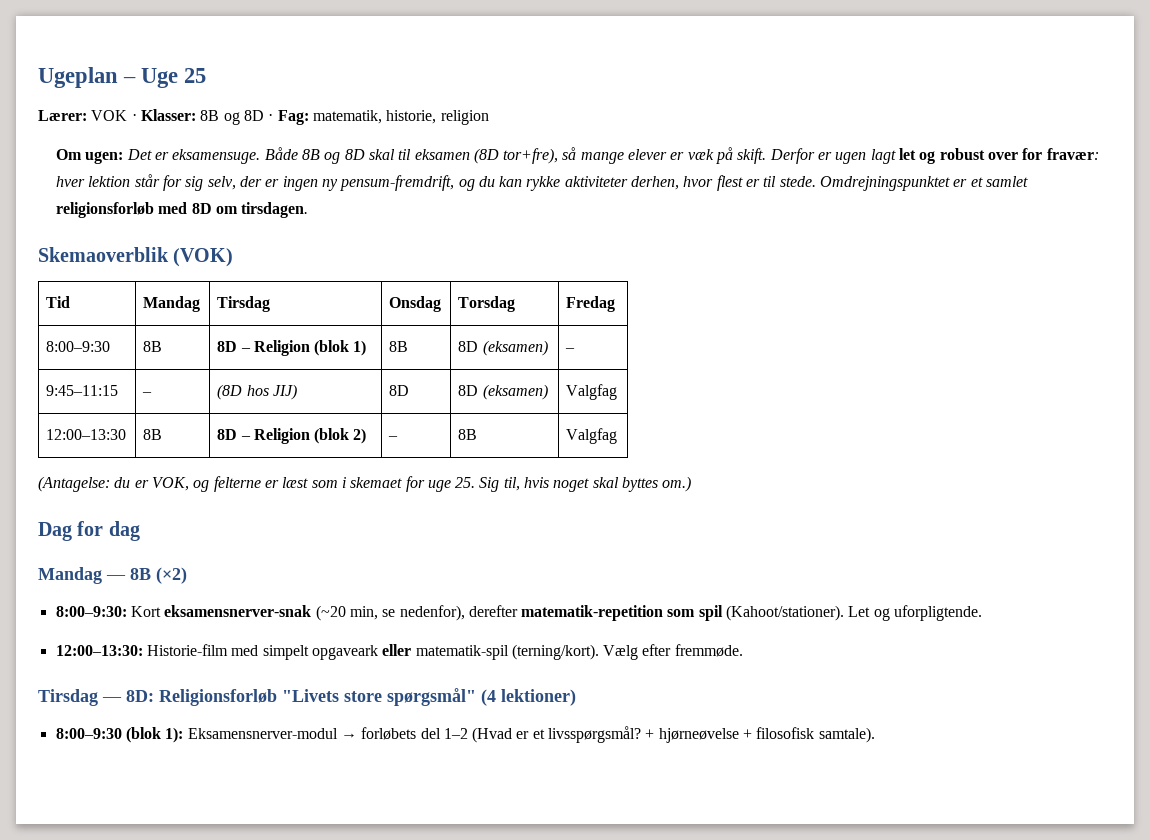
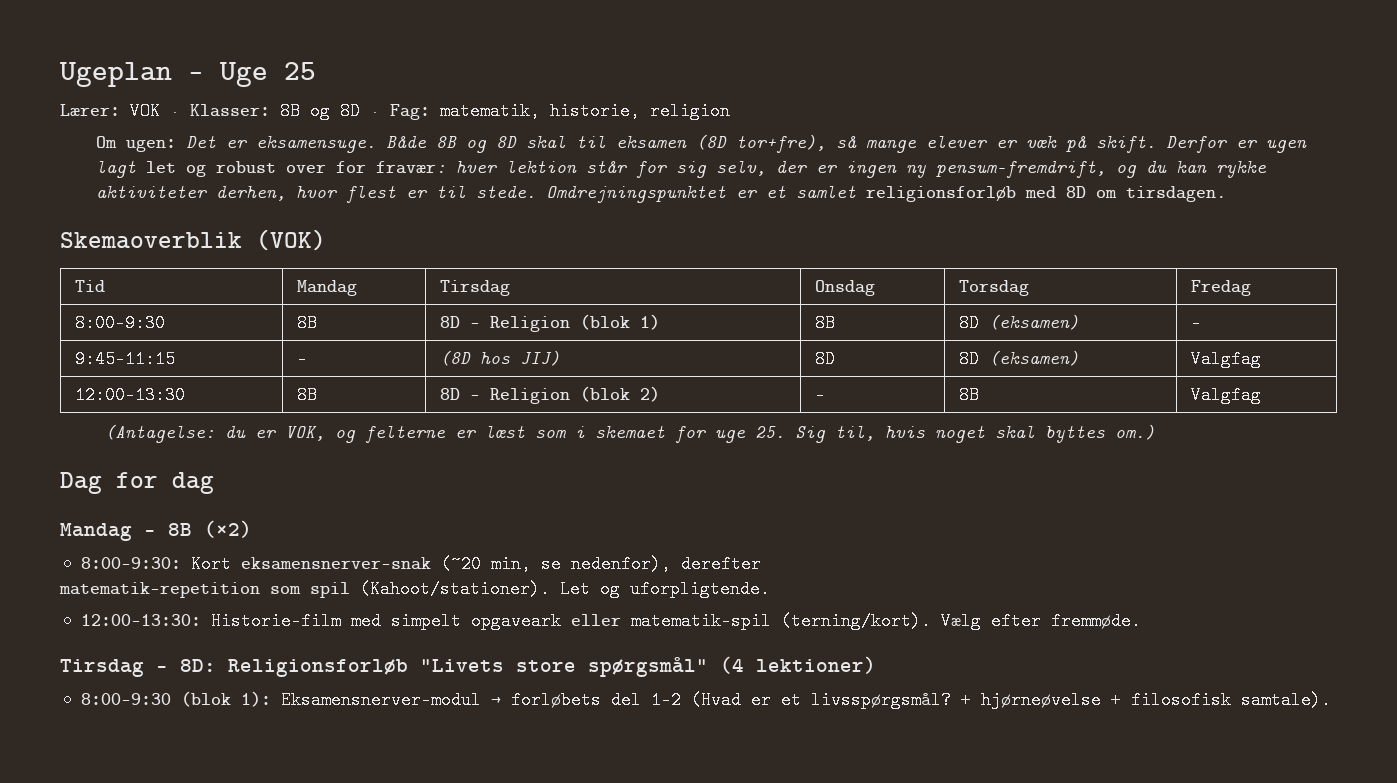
- 8:00–9:30: Kort eksamensnerver-snak (~20 min, se nedenfor), derefter matematik-repetition som spil (Kahoot/stationer).
+ 8:00–9:30: Kort eksamensnerver-snak (~20 min, se nedenfor), derefter
+ matematik-repetition som spil (Kahoot/stationer).

